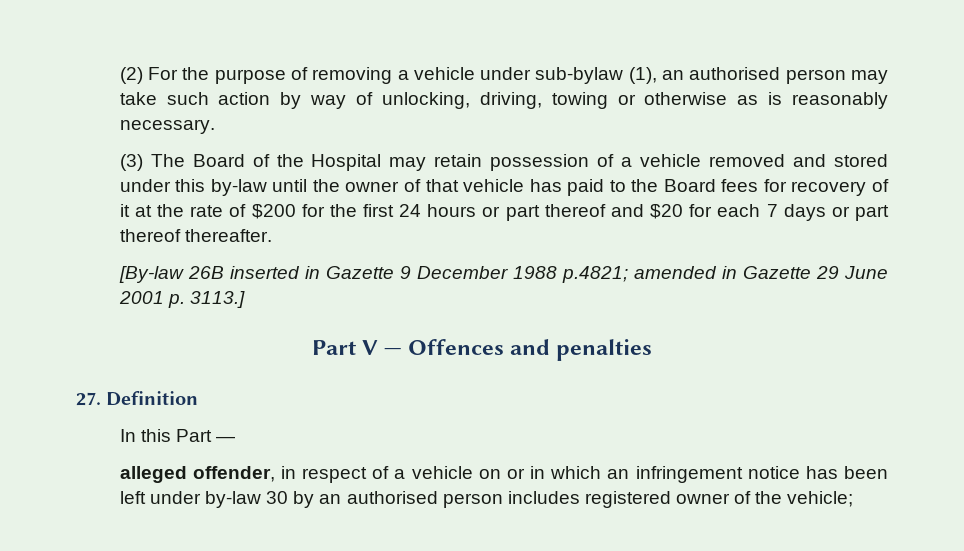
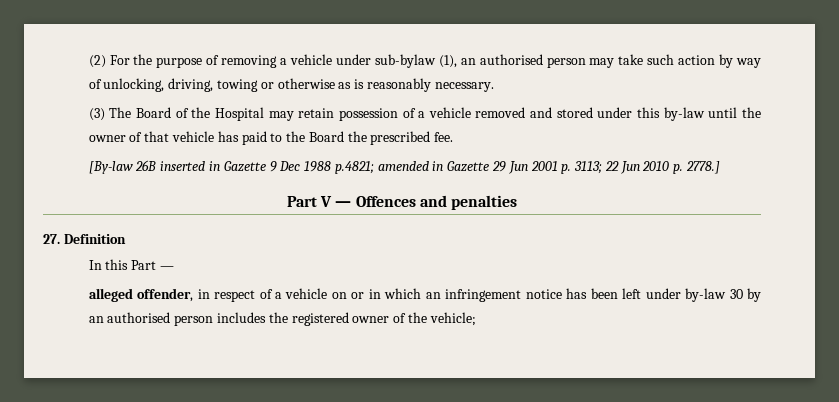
- (3) The Board of the Hospital may retain possession of a vehicle removed and stored under this by-law until the owner of that vehicle has paid to the Board fees for recovery of it at the rate of $200 for the first 24 hours or part thereof and $20 for each 7 days or part thereof thereafter.
+ (3) The Board of the Hospital may retain possession of a vehicle removed and stored under this by-law until the owner of that vehicle has paid to the Board the prescribed fee.
- [By-law 26B inserted in Gazette 9 December 1988 p.4821; amended in Gazette 29 June 2001 p. 3113.]
+ [By-law 26B inserted in Gazette 9 Dec 1988 p.4821; amended in Gazette 29 Jun 2001 p. 3113; 22 Jun 2010 p. 2778.]
- alleged offender, in respect of a vehicle on or in which an infringement notice has been left under by-law 30 by an authorised person includes registered owner of the vehicle;
+ alleged offender, in respect of a vehicle on or in which an infringement notice has been left under by-law 30 by an authorised person includes the registered owner of the vehicle;

